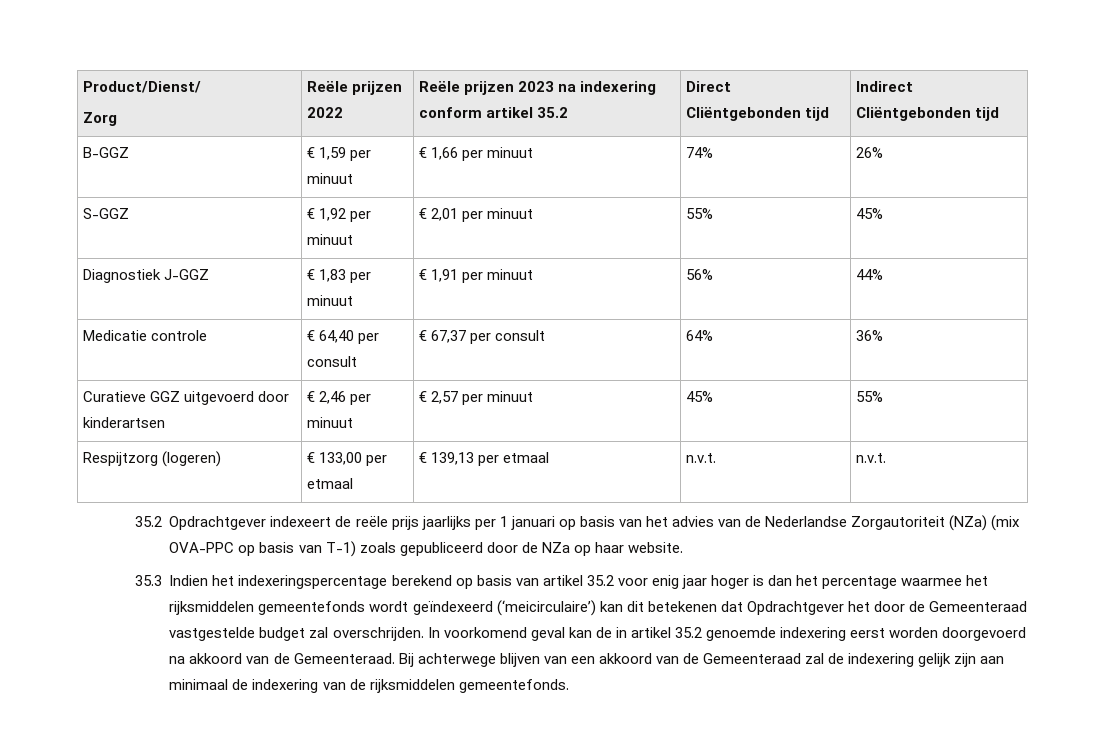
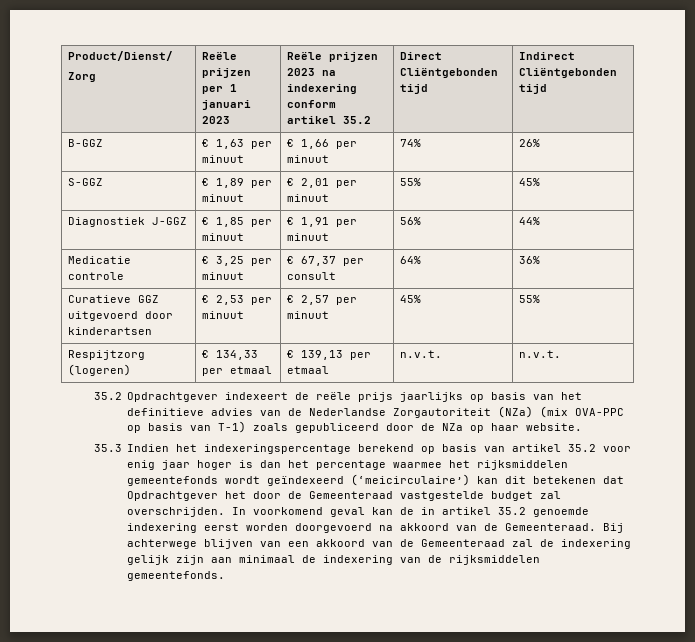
  Product/Dienst/
- Zorg | Reële prijzen 2022 | Reële prijzen 2023 na indexering conform artikel 35.2 | Direct Cliëntgebonden tijd | Indirect Cliëntgebonden tijd
+ Zorg | Reële prijzen per 1 januari 2023 | Reële prijzen 2023 na indexering conform artikel 35.2 | Direct Cliëntgebonden tijd | Indirect Cliëntgebonden tijd
- B-GGZ | € 1,59 per minuut | € 1,66 per minuut | 74% | 26%
+ B-GGZ | € 1,63 per minuut | € 1,66 per minuut | 74% | 26%
- S-GGZ | € 1,92 per minuut | € 2,01 per minuut | 55% | 45%
+ S-GGZ | € 1,89 per minuut | € 2,01 per minuut | 55% | 45%
- Diagnostiek J-GGZ | € 1,83 per minuut | € 1,91 per minuut | 56% | 44%
+ Diagnostiek J-GGZ | € 1,85 per minuut | € 1,91 per minuut | 56% | 44%
- Medicatie controle | € 64,40 per consult | € 67,37 per consult | 64% | 36%
+ Medicatie controle | € 3,25 per minuut | € 67,37 per consult | 64% | 36%
- Curatieve GGZ uitgevoerd door kinderartsen | € 2,46 per minuut | € 2,57 per minuut | 45% | 55%
+ Curatieve GGZ uitgevoerd door kinderartsen | € 2,53 per minuut | € 2,57 per minuut | 45% | 55%
- Respijtzorg (logeren) | € 133,00 per etmaal | € 139,13 per etmaal | n.v.t. | n.v.t.
+ Respijtzorg (logeren) | € 134,33 per etmaal | € 139,13 per etmaal | n.v.t. | n.v.t.
- 35.2 Opdrachtgever indexeert de reële prijs jaarlijks per 1 januari op basis van het advies van de Nederlandse Zorgautoriteit (NZa) (mix OVA-PPC op basis van T-1) zoals gepubliceerd door de NZa op haar website.
+ 35.2 Opdrachtgever indexeert de reële prijs jaarlijks op basis van het definitieve advies van de Nederlandse Zorgautoriteit (NZa) (mix OVA-PPC op basis van T-1) zoals gepubliceerd door de NZa op haar website.

